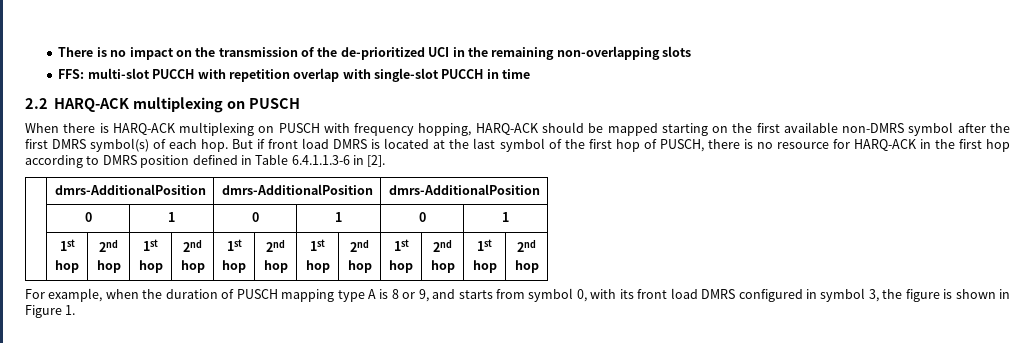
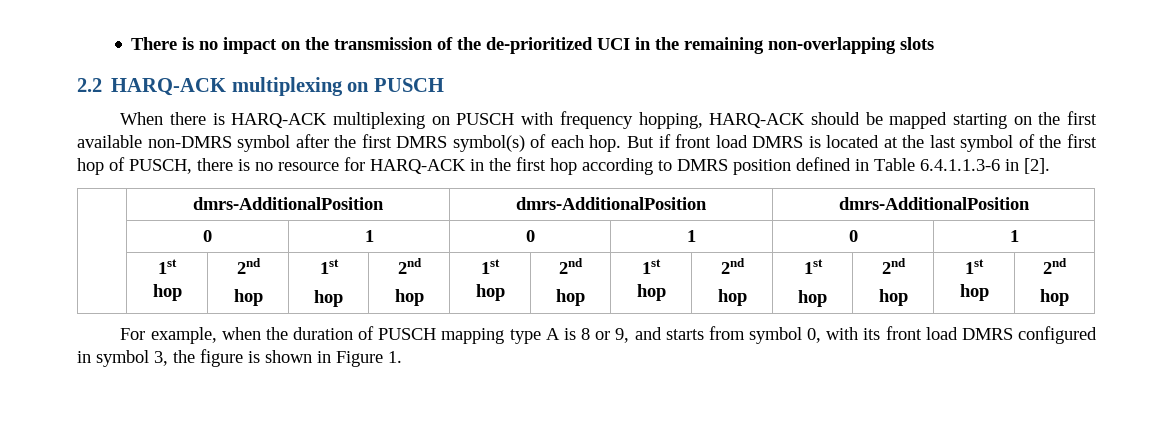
- FFS: multi-slot PUCCH with repetition overlap with single-slot PUCCH in time

